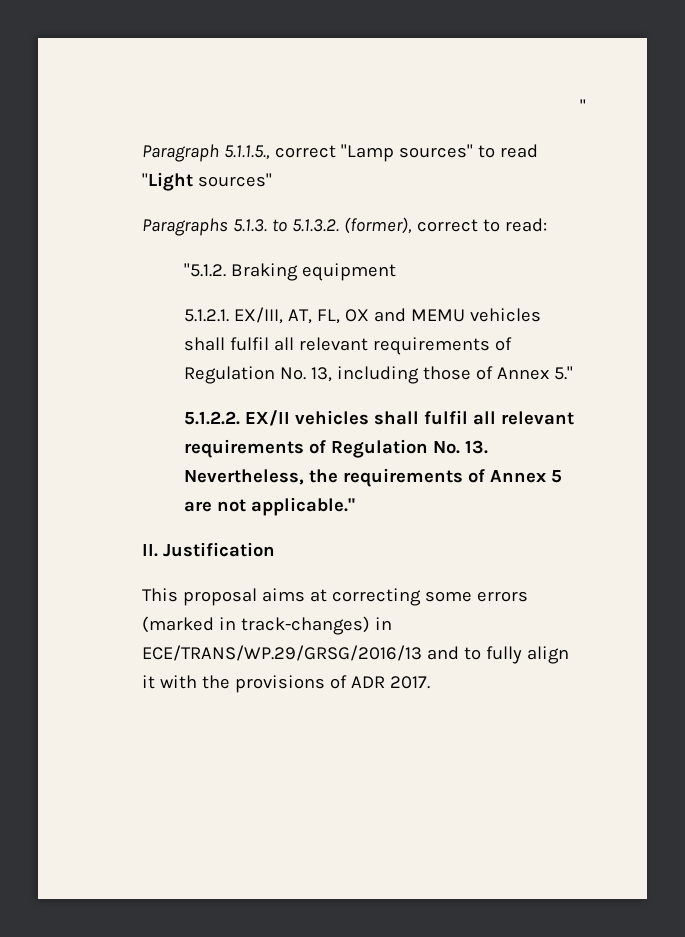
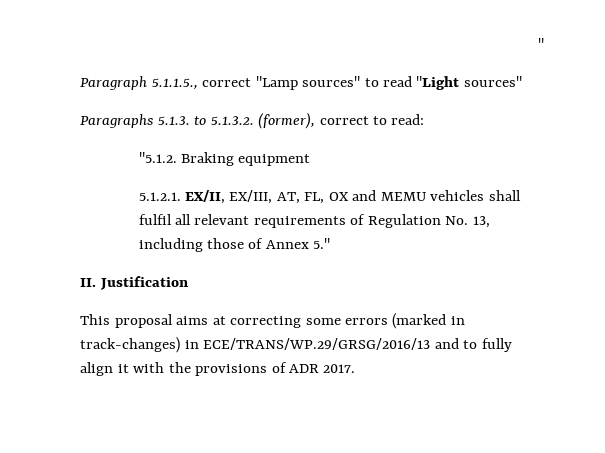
- 5.1.2.1. EX/III, AT, FL, OX and MEMU vehicles shall fulfil all relevant requirements of Regulation No. 13, including those of Annex 5."
+ 5.1.2.1. EX/II, EX/III, AT, FL, OX and MEMU vehicles shall fulfil all relevant requirements of Regulation No. 13, including those of Annex 5."
- 5.1.2.2. EX/II vehicles shall fulfil all relevant requirements of Regulation No. 13. Nevertheless, the requirements of Annex 5 are not applicable."

